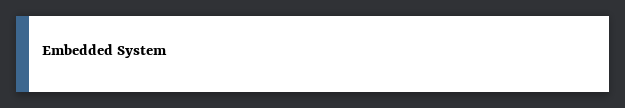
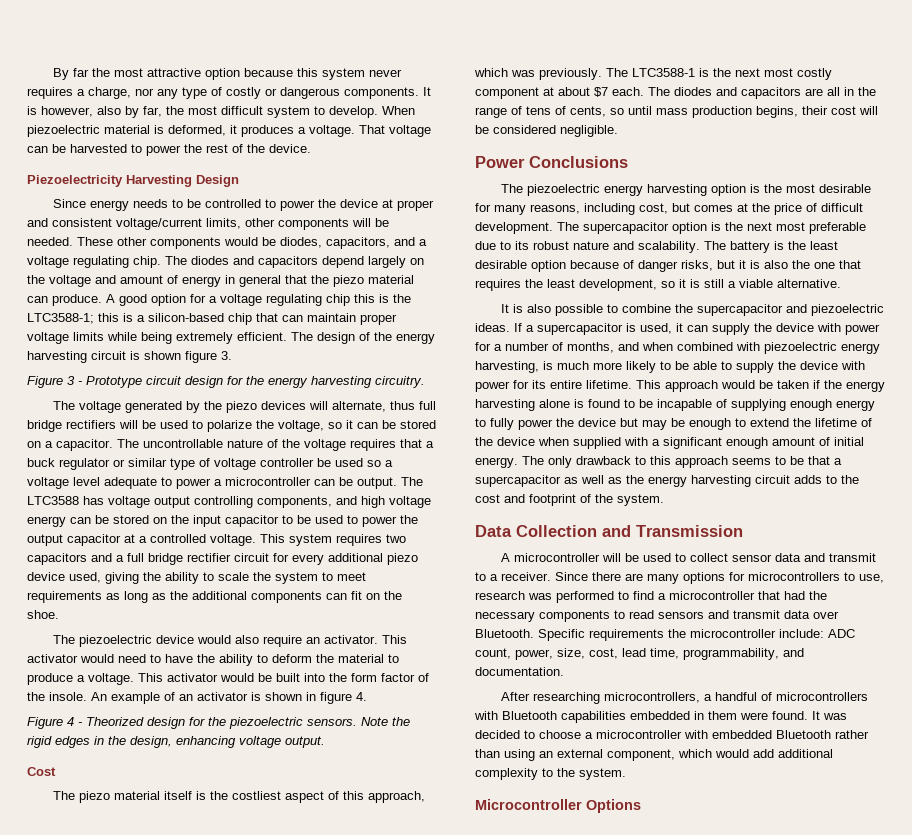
- Embedded System
+ By far the most attractive option because this system never requires a charge, nor any type of costly or dangerous components. It is however, also by far, the most difficult system to develop. When piezoelectric material is deformed, it produces a voltage. That voltage can be harvested to power the rest of the device.
+ Piezoelectricity Harvesting Design
+ Since energy needs to be controlled to power the device at proper and consistent voltage/current limits, other components will be needed. These other components would be diodes, capacitors, and a voltage regulating chip. The diodes and capacitors depend largely on the voltage and amount of energy in general that the piezo material can produce. A good option for a voltage regulating chip this is the LTC3588-1; this is a silicon-based chip that can maintain proper voltage limits while being extremely efficient. The design of the energy harvesting circuit is shown figure 3.
+ Figure 3 - Prototype circuit design for the energy harvesting circuitry.
+ The voltage generated by the piezo devices will alternate, thus full bridge rectifiers will be used to polarize the voltage, so it can be stored on a capacitor. The uncontrollable nature of the voltage requires that a buck regulator or similar type of voltage controller be used so a voltage level adequate to power a microcontroller can be output. The LTC3588 has voltage output controlling components, and high voltage energy can be stored on the input capacitor to be used to power the output capacitor at a controlled voltage. This system requires two capacitors and a full bridge rectifier circuit for every additional piezo device used, giving the ability to scale the system to meet requirements as long as the additional components can fit on the shoe.
+ The piezoelectric device would also require an activator. This activator would need to have the ability to deform the material to produce a voltage. This activator would be built into the form factor of the insole. An example of an activator is shown in figure 4.
+ Figure 4 - Theorized design for the piezoelectric sensors. Note the rigid edges in the design, enhancing voltage output.
+ Cost
+ The piezo material itself is the costliest aspect of this approach, which was previously. The LTC3588-1 is the next most costly component at about $7 each. The diodes and capacitors are all in the range of tens of cents, so until mass production begins, their cost will be considered negligible.
+ Power Conclusions
+ The piezoelectric energy harvesting option is the most desirable for many reasons, including cost, but comes at the price of difficult development. The supercapacitor option is the next most preferable due to its robust nature and scalability. The battery is the least desirable option because of danger risks, but it is also the one that requires the least development, so it is still a viable alternative.
+ It is also possible to combine the supercapacitor and piezoelectric ideas. If a supercapacitor is used, it can supply the device with power for a number of months, and when combined with piezoelectric energy harvesting, is much more likely to be able to supply the device with power for its entire lifetime. This approach would be taken if the energy harvesting alone is found to be incapable of supplying enough energy to fully power the device but may be enough to extend the lifetime of the device when supplied with a significant enough amount of initial energy. The only drawback to this approach seems to be that a supercapacitor as well as the energy harvesting circuit adds to the cost and footprint of the system.
+ Data Collection and Transmission
+ A microcontroller will be used to collect sensor data and transmit to a receiver. Since there are many options for microcontrollers to use, research was performed to find a microcontroller that had the necessary components to read sensors and transmit data over Bluetooth. Specific requirements the microcontroller include: ADC count, power, size, cost, lead time, programmability, and documentation.
+ After researching microcontrollers, a handful of microcontrollers with Bluetooth capabilities embedded in them were found. It was decided to choose a microcontroller with embedded Bluetooth rather than using an external component, which would add additional complexity to the system.
+ Microcontroller Options

